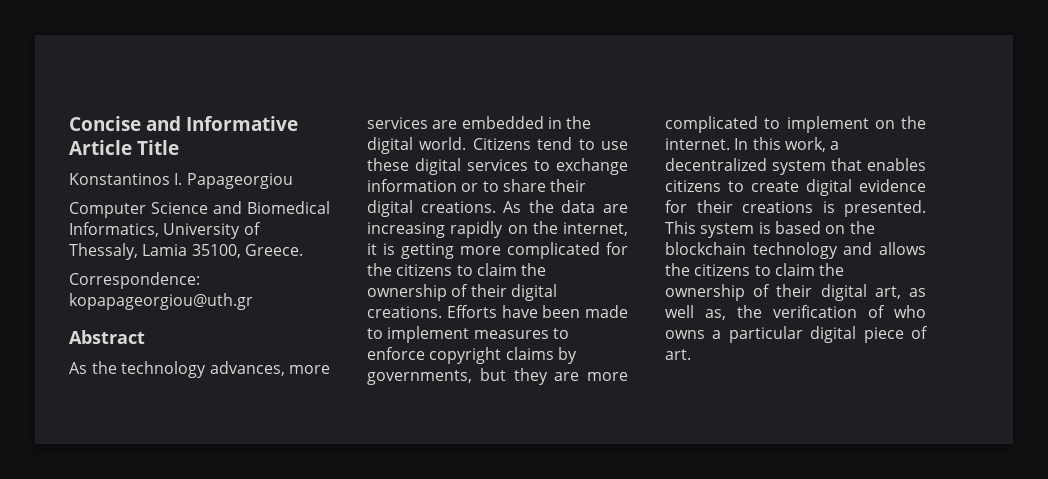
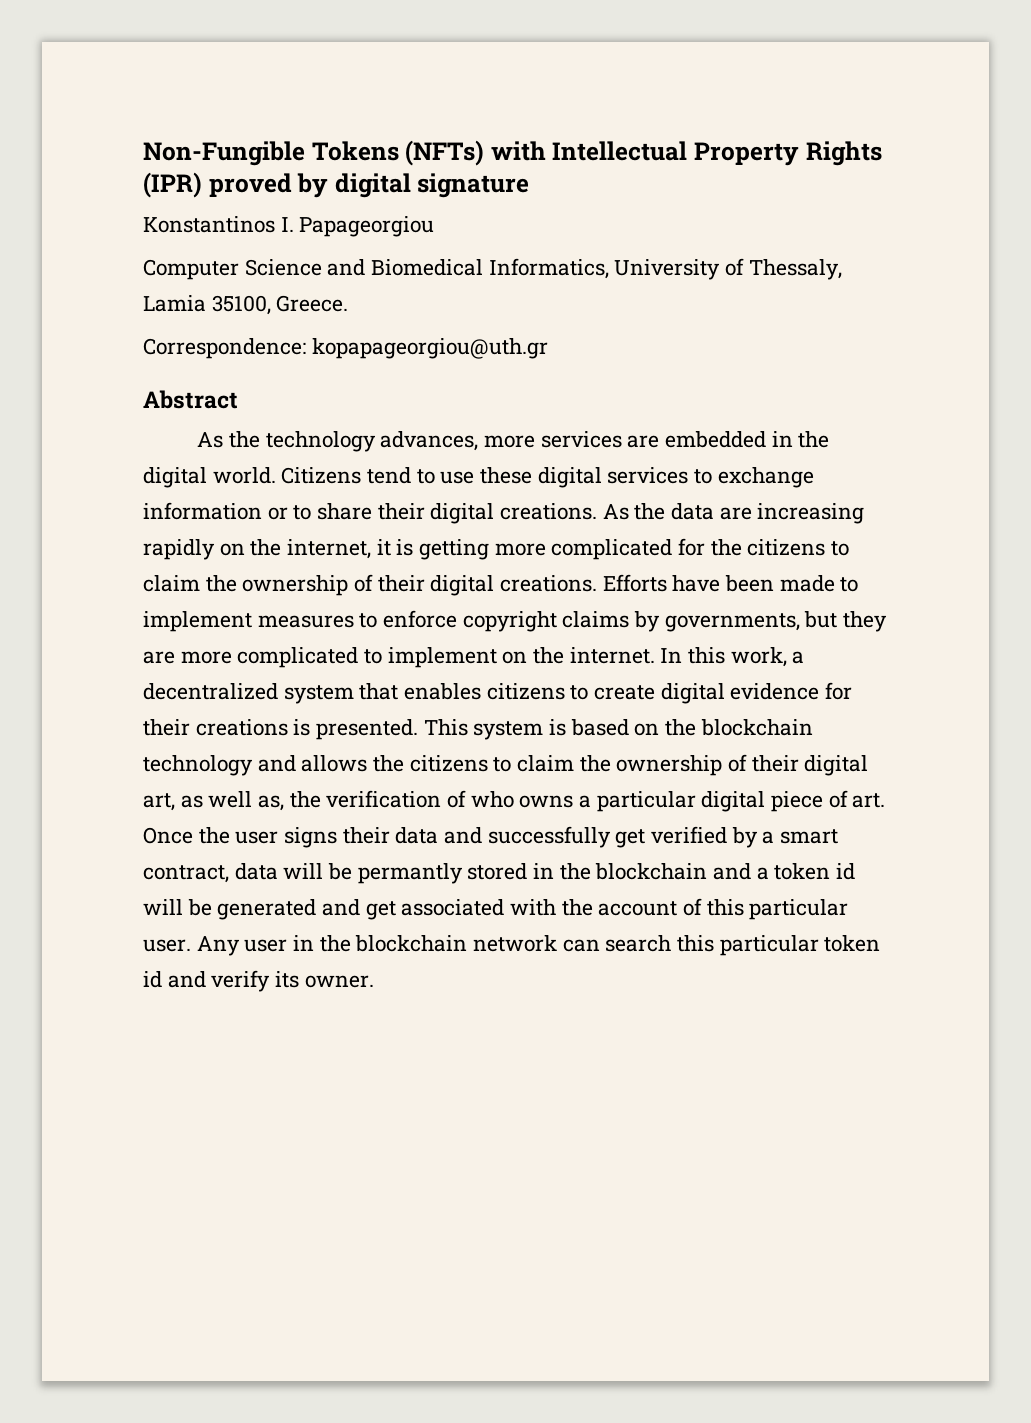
- Concise and Informative Article Title
+ Non-Fungible Tokens (NFTs) with Intellectual Property Rights (IPR) proved by digital signature
- This system is based on the blockchain technology and allows the citizens to claim the ownership of their digital art, as well as, the verification of who owns a particular digital piece of art.
+ This system is based on the blockchain technology and allows the citizens to claim the ownership of their digital art, as well as, the verification of who owns a particular digital piece of art. Once the user signs their data and successfully get verified by a smart contract, data will be permantly stored in the blockchain and a token id will be generated and get associated with the account of this particular user. Any user in the blockchain network can search this particular token id and verify its owner.

